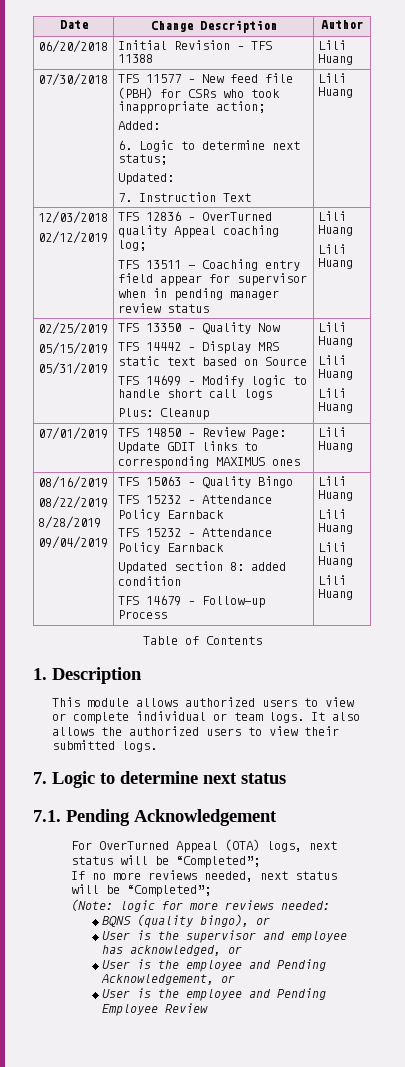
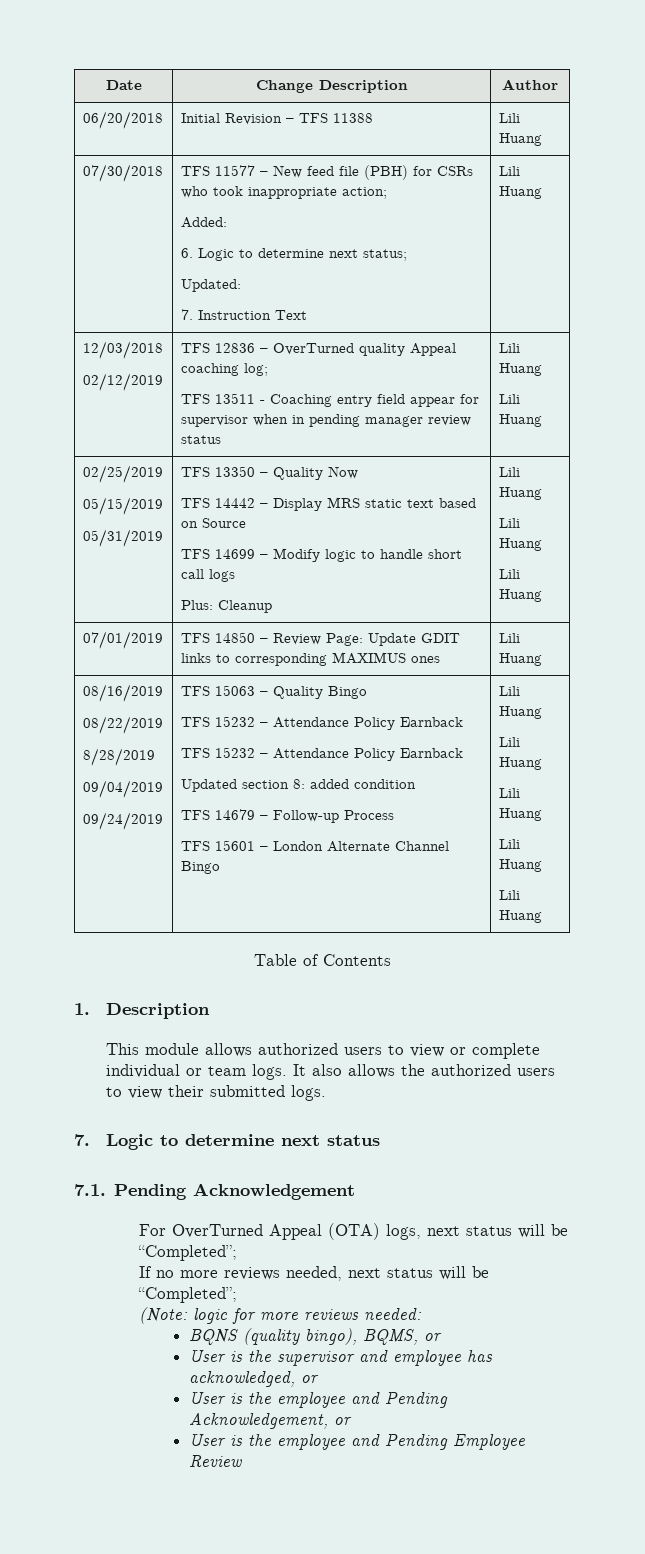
+ 09/24/2019
- TFS 14679 – Follow-up Process | Lili Huang
+ TFS 14679 – Follow-up Process
+ TFS 15601 – London Alternate Channel Bingo | Lili Huang
+ Lili Huang
- BQNS (quality bingo), or
+ BQNS (quality bingo), BQMS, or

